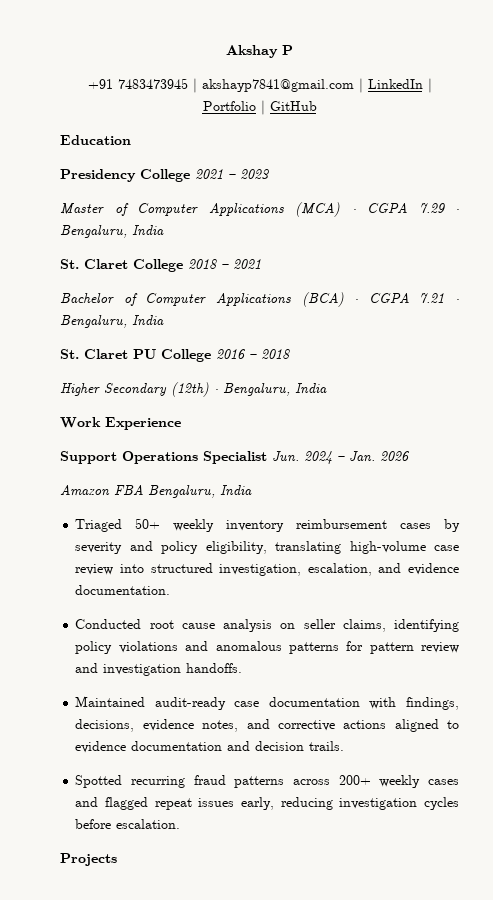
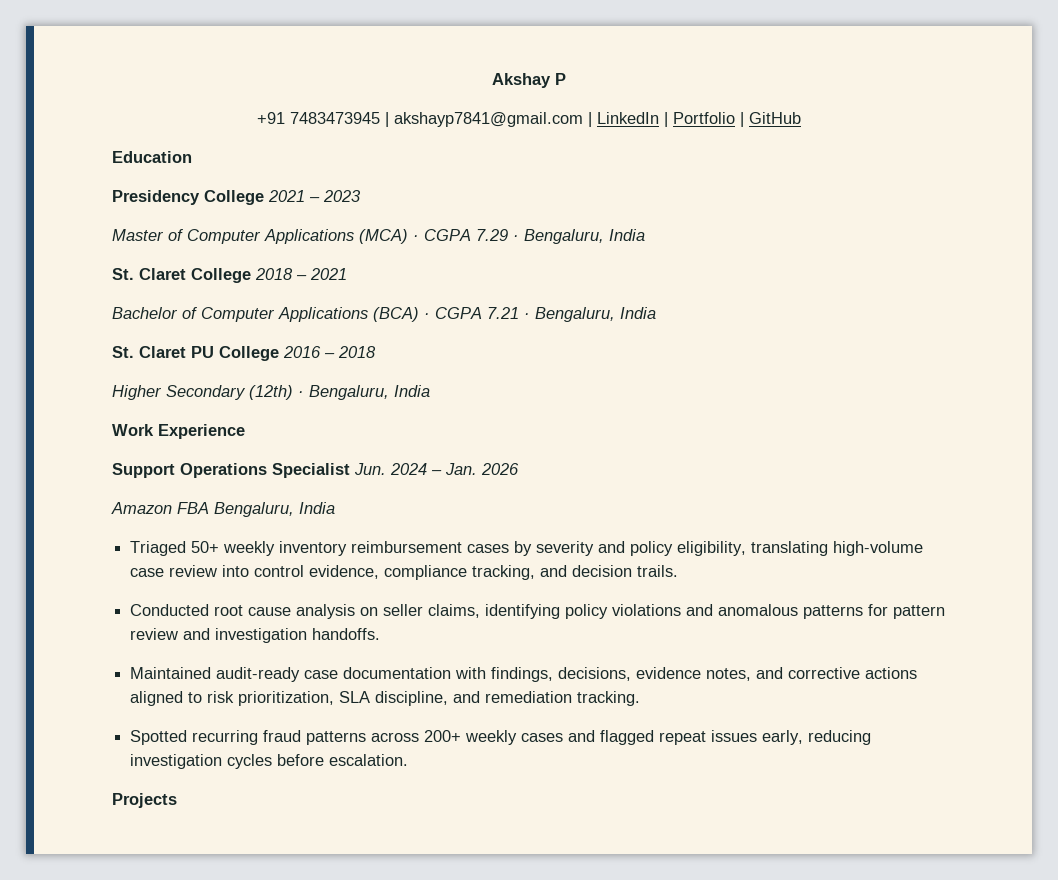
- Triaged 50+ weekly inventory reimbursement cases by severity and policy eligibility, translating high-volume case review into structured investigation, escalation, and evidence documentation.
+ Triaged 50+ weekly inventory reimbursement cases by severity and policy eligibility, translating high-volume case review into control evidence, compliance tracking, and decision trails.
- Maintained audit-ready case documentation with findings, decisions, evidence notes, and corrective actions aligned to evidence documentation and decision trails.
+ Maintained audit-ready case documentation with findings, decisions, evidence notes, and corrective actions aligned to risk prioritization, SLA discipline, and remediation tracking.

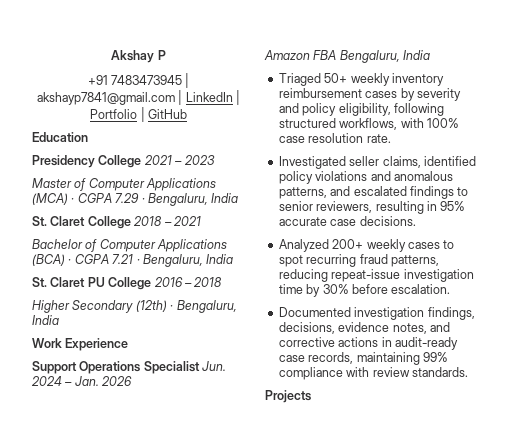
- Triaged 50+ weekly inventory reimbursement cases by severity and policy eligibility, translating high-volume case review into control evidence, compliance tracking, and decision trails.
- Conducted root cause analysis on seller claims, identifying policy violations and anomalous patterns for pattern review and investigation handoffs.
- Maintained audit-ready case documentation with findings, decisions, evidence notes, and corrective actions aligned to risk prioritization, SLA discipline, and remediation tracking.
- Spotted recurring fraud patterns across 200+ weekly cases and flagged repeat issues early, reducing investigation cycles before escalation.
+ Triaged 50+ weekly inventory reimbursement cases by severity and policy eligibility, following structured workflows, with 100% case resolution rate.
+ Investigated seller claims, identified policy violations and anomalous patterns, and escalated findings to senior reviewers, resulting in 95% accurate case decisions.
+ Analyzed 200+ weekly cases to spot recurring fraud patterns, reducing repeat-issue investigation time by 30% before escalation.
+ Documented investigation findings, decisions, evidence notes, and corrective actions in audit-ready case records, maintaining 99% compliance with review standards.

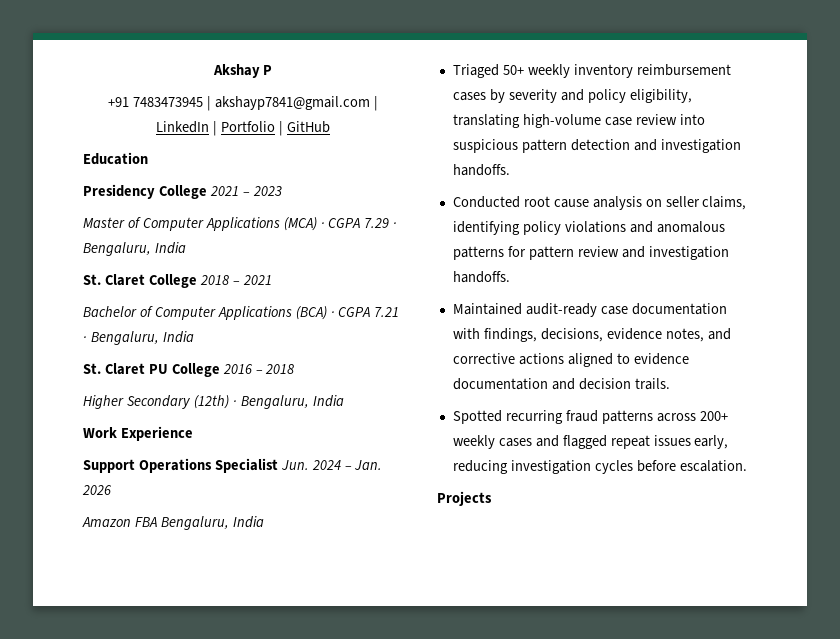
- Triaged 50+ weekly inventory reimbursement cases by severity and policy eligibility, following structured workflows, with 100% case resolution rate.
- Investigated seller claims, identified policy violations and anomalous patterns, and escalated findings to senior reviewers, resulting in 95% accurate case decisions.
- Analyzed 200+ weekly cases to spot recurring fraud patterns, reducing repeat-issue investigation time by 30% before escalation.
- Documented investigation findings, decisions, evidence notes, and corrective actions in audit-ready case records, maintaining 99% compliance with review standards.
+ Triaged 50+ weekly inventory reimbursement cases by severity and policy eligibility, translating high-volume case review into suspicious pattern detection and investigation handoffs.
+ Conducted root cause analysis on seller claims, identifying policy violations and anomalous patterns for pattern review and investigation handoffs.
+ Maintained audit-ready case documentation with findings, decisions, evidence notes, and corrective actions aligned to evidence documentation and decision trails.
+ Spotted recurring fraud patterns across 200+ weekly cases and flagged repeat issues early, reducing investigation cycles before escalation.

